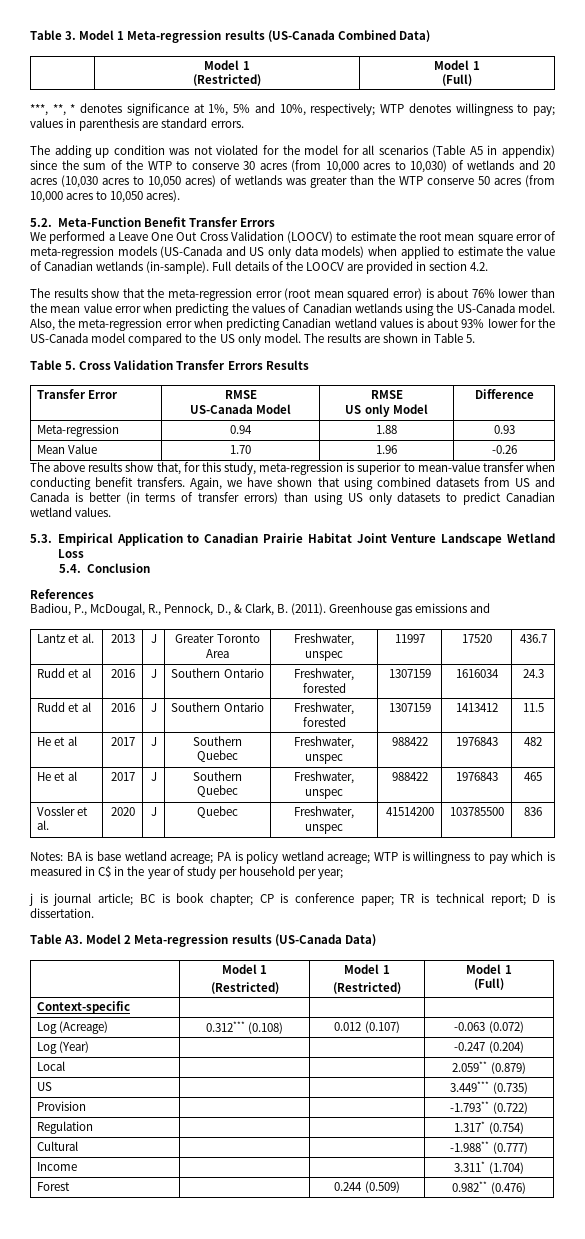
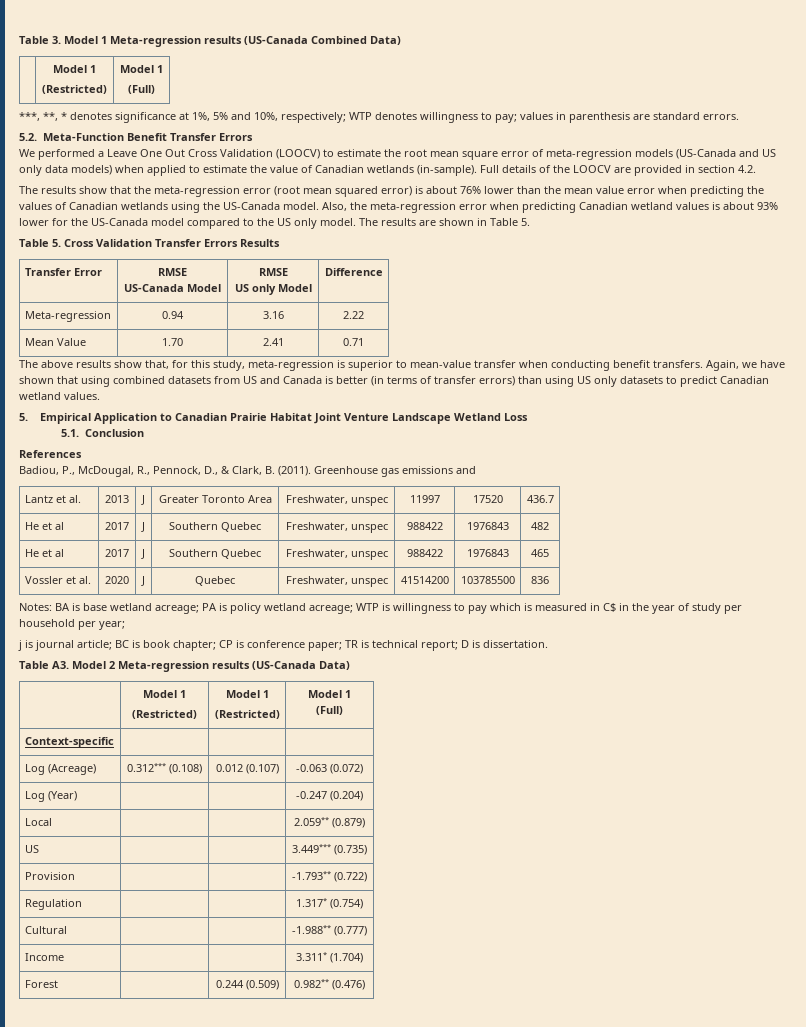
- The adding up condition was not violated for the model for all scenarios (Table A5 in appendix) since the sum of the WTP to conserve 30 acres (from 10,000 acres to 10,030) of wetlands and 20 acres (10,030 acres to 10,050 acres) of wetlands was greater than the WTP conserve 50 acres (from 10,000 acres to 10,050 acres).
- Meta-regression | 0.94 | 1.88 | 0.93
+ Meta-regression | 0.94 | 3.16 | 2.22
- Mean Value | 1.70 | 1.96 | -0.26
+ Mean Value | 1.70 | 2.41 | 0.71
- 5.3. Empirical Application to Canadian Prairie Habitat Joint Venture Landscape Wetland Loss
+ 5. Empirical Application to Canadian Prairie Habitat Joint Venture Landscape Wetland Loss
- 5.4. Conclusion
+ 5.1. Conclusion
- Rudd et al | 2016 | J | Southern Ontario | Freshwater, forested | 1307159 | 1616034 | 24.3
- Rudd et al | 2016 | J | Southern Ontario | Freshwater, forested | 1307159 | 1413412 | 11.5

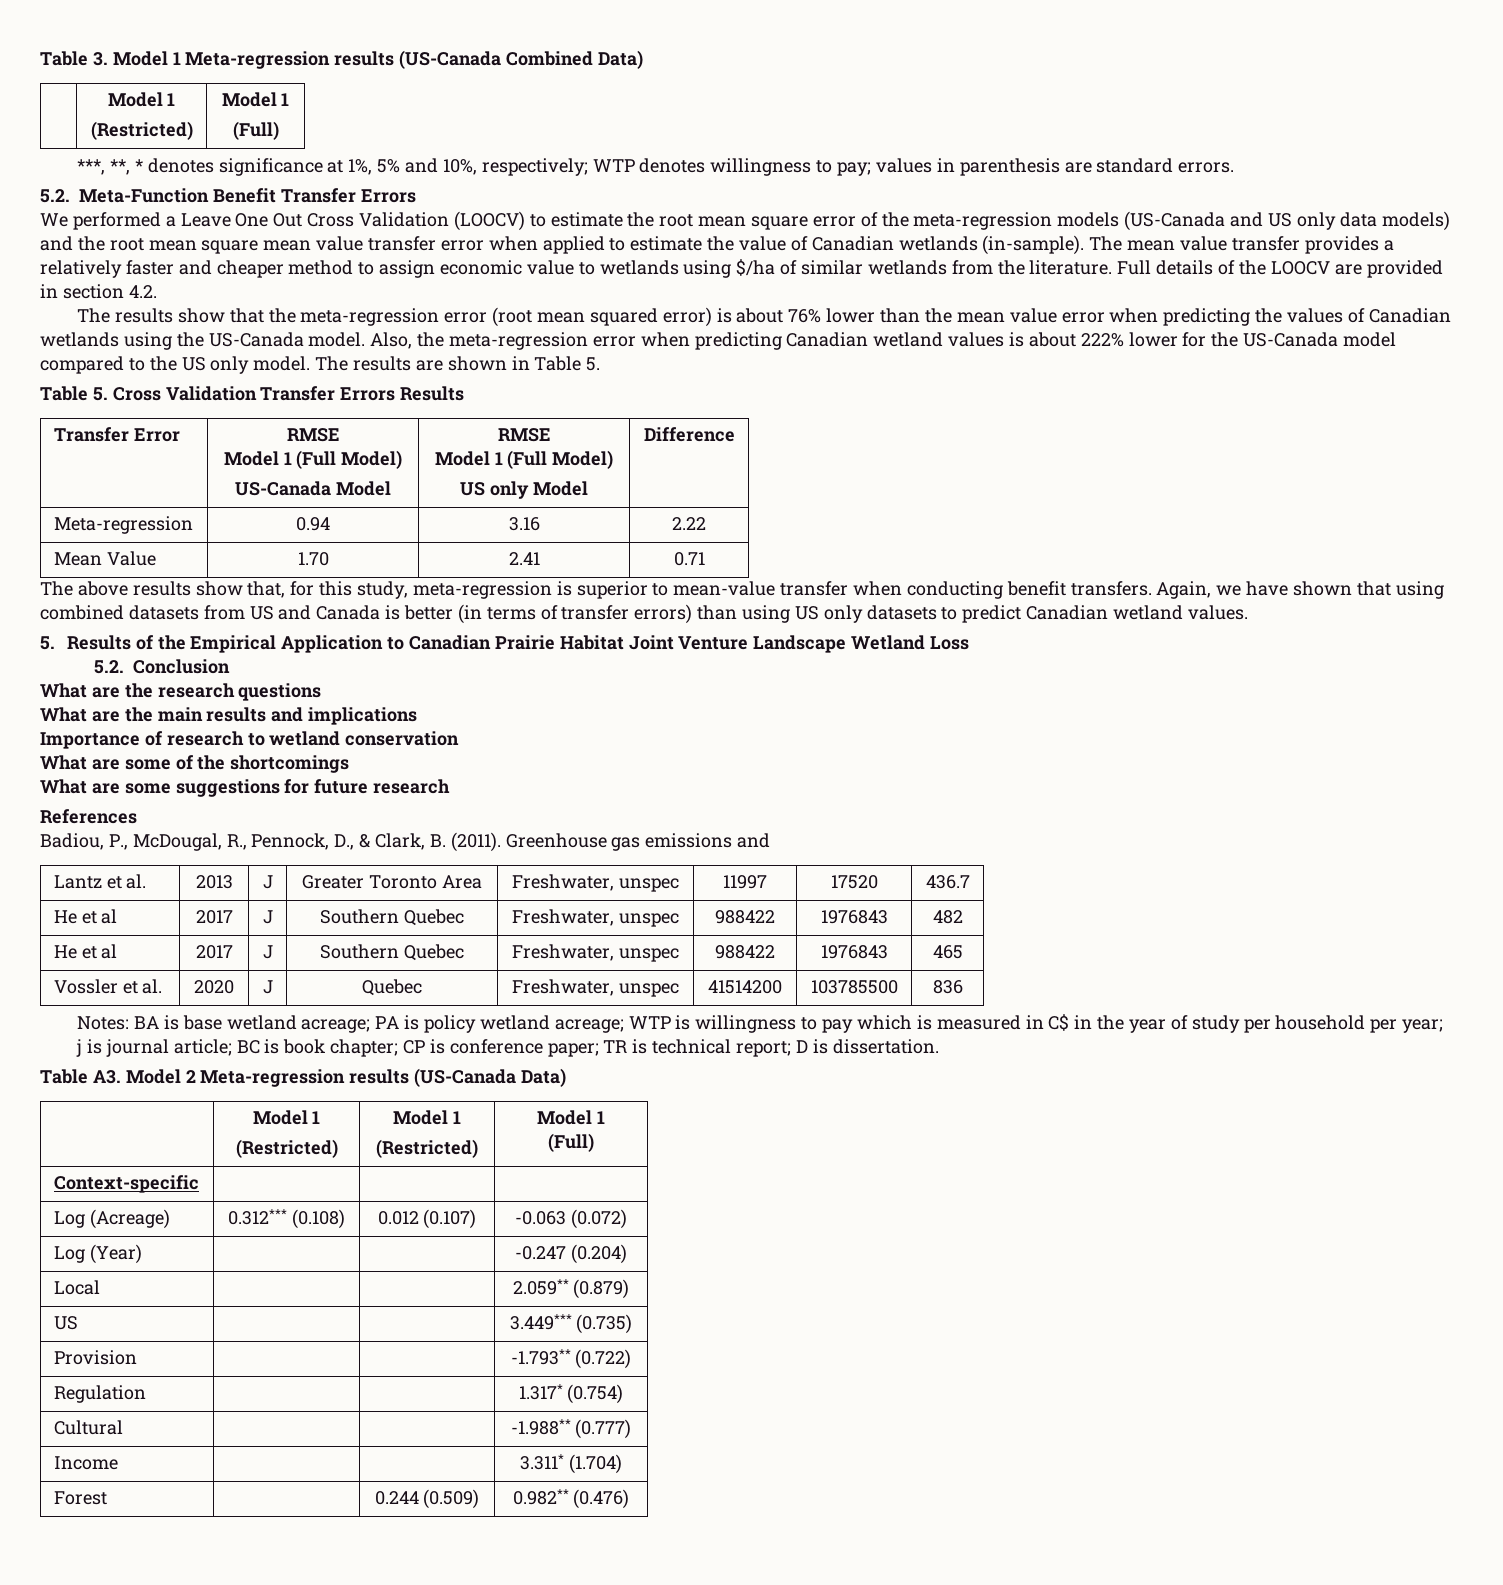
- We performed a Leave One Out Cross Validation (LOOCV) to estimate the root mean square error of meta-regression models (US-Canada and US only data models) when applied to estimate the value of Canadian wetlands (in-sample).
+ We performed a Leave One Out Cross Validation (LOOCV) to estimate the root mean square error of the meta-regression models (US-Canada and US only data models) and the root mean square mean value transfer error when applied to estimate the value of Canadian wetlands (in-sample).
+ The mean value transfer provides a relatively faster and cheaper method to assign economic value to wetlands using $/ha of similar wetlands from the literature.
- Also, the meta-regression error when predicting Canadian wetland values is about 93% lower for the US-Canada model compared to the US only model.
+ Also, the meta-regression error when predicting Canadian wetland values is about 222% lower for the US-Canada model compared to the US only model.
  Transfer Error | RMSE
+ Model 1 (Full Model)
  US-Canada Model | RMSE
+ Model 1 (Full Model)
- 5. Empirical Application to Canadian Prairie Habitat Joint Venture Landscape Wetland Loss
+ 5. Results of the Empirical Application to Canadian Prairie Habitat Joint Venture Landscape Wetland Loss
- 5.1. Conclusion
+ 5.2. Conclusion
+ What are the research questions
+ What are the main results and implications
+ Importance of research to wetland conservation
+ What are some of the shortcomings
+ What are some suggestions for future research

